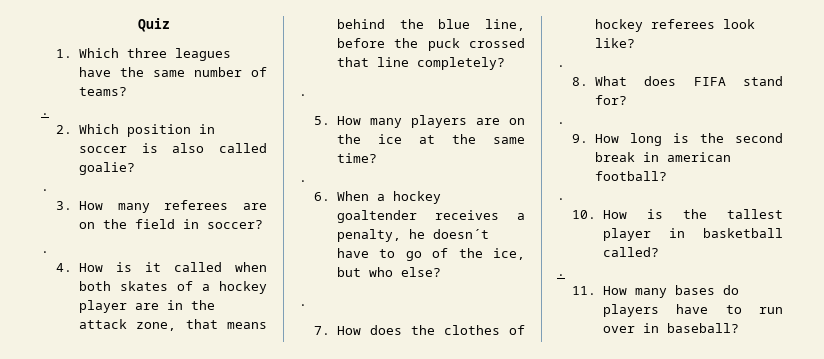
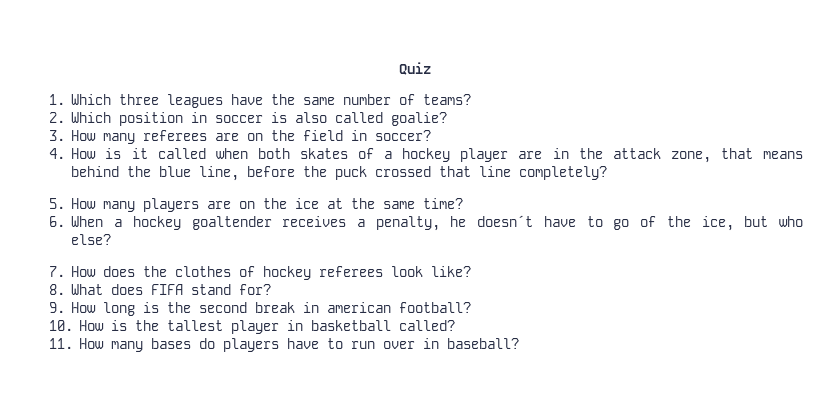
  1. Which three leagues have the same number of teams?
- .
  2. Which position in soccer is also called goalie?
- .
  3. How many referees are on the field in soccer?
- .
  4. How is it called when both skates of a hockey player are in the attack zone, that means behind the blue line, before the puck crossed that line completely?
- .
  5. How many players are on the ice at the same time?
- .
  6. When a hockey goaltender receives a penalty, he doesn´t have to go of the ice, but who else?
- .
  7. How does the clothes of hockey referees look like?
- .
  8. What does FIFA stand for?
- .
  9. How long is the second break in american football?
- .
  10. How is the tallest player in basketball called?
- .

